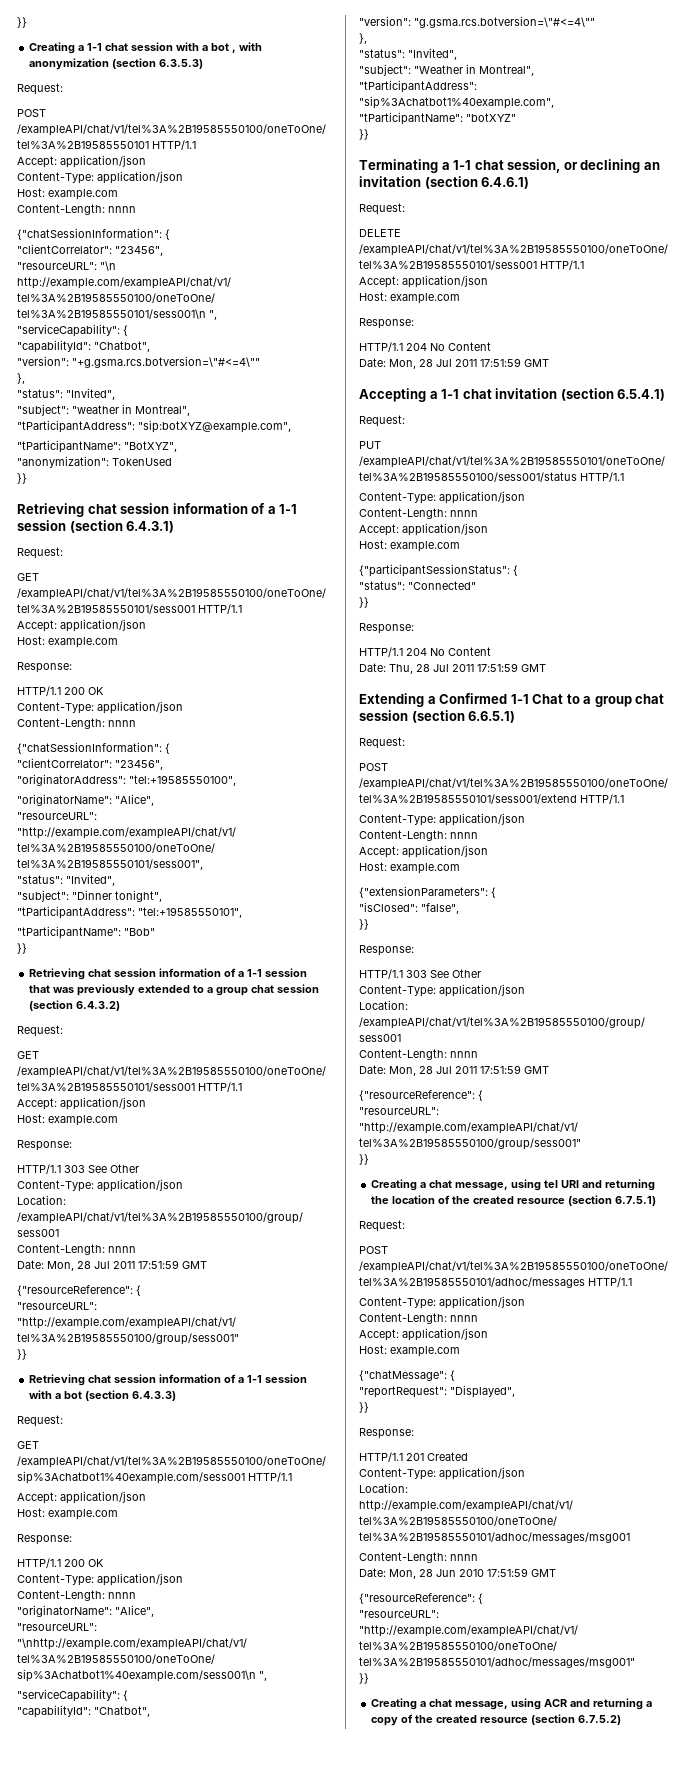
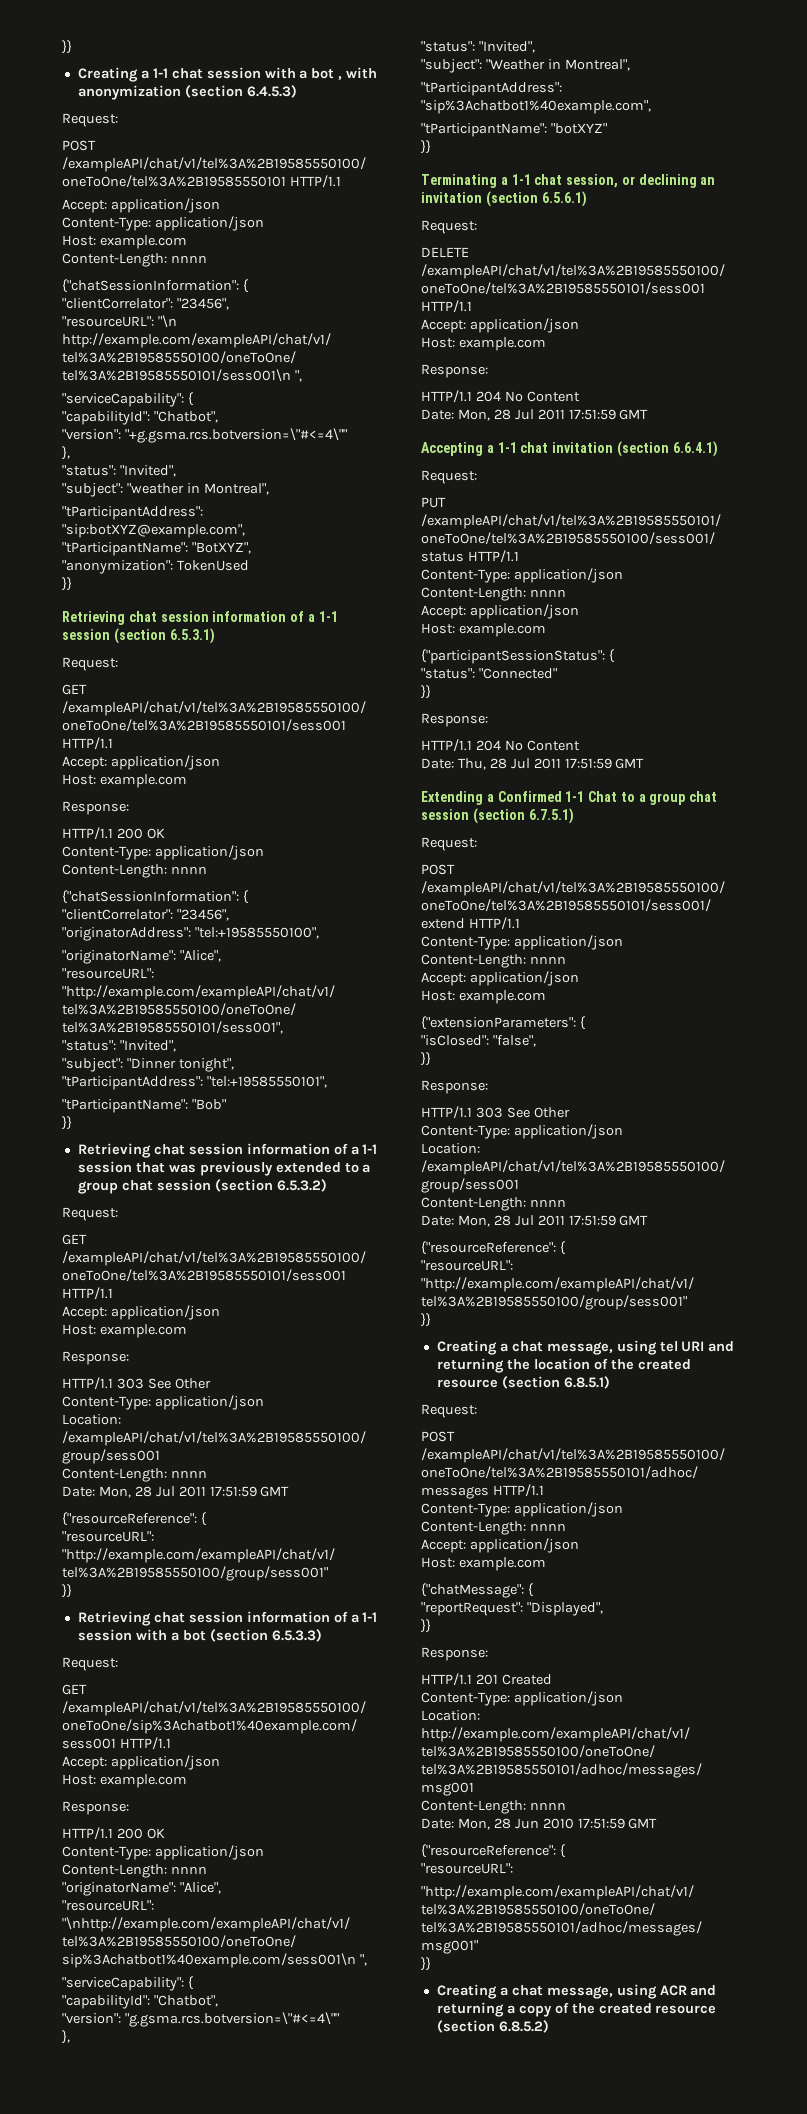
- Creating a 1-1 chat session with a bot , with anonymization (section 6.3.5.3)
+ Creating a 1-1 chat session with a bot , with anonymization (section 6.4.5.3)
- Retrieving chat session information of a 1-1 session (section 6.4.3.1)
+ Retrieving chat session information of a 1-1 session (section 6.5.3.1)
- Retrieving chat session information of a 1-1 session that was previously extended to a group chat session (section 6.4.3.2)
+ Retrieving chat session information of a 1-1 session that was previously extended to a group chat session (section 6.5.3.2)
- Retrieving chat session information of a 1-1 session with a bot (section 6.4.3.3)
+ Retrieving chat session information of a 1-1 session with a bot (section 6.5.3.3)
- Terminating a 1-1 chat session, or declining an invitation (section 6.4.6.1)
+ Terminating a 1-1 chat session, or declining an invitation (section 6.5.6.1)
- Accepting a 1-1 chat invitation (section 6.5.4.1)
+ Accepting a 1-1 chat invitation (section 6.6.4.1)
- Extending a Confirmed 1-1 Chat to a group chat session (section 6.6.5.1)
+ Extending a Confirmed 1-1 Chat to a group chat session (section 6.7.5.1)
- Creating a chat message, using tel URI and returning the location of the created resource (section 6.7.5.1)
+ Creating a chat message, using tel URI and returning the location of the created resource (section 6.8.5.1)
- Creating a chat message, using ACR and returning a copy of the created resource (section 6.7.5.2)
+ Creating a chat message, using ACR and returning a copy of the created resource (section 6.8.5.2)

